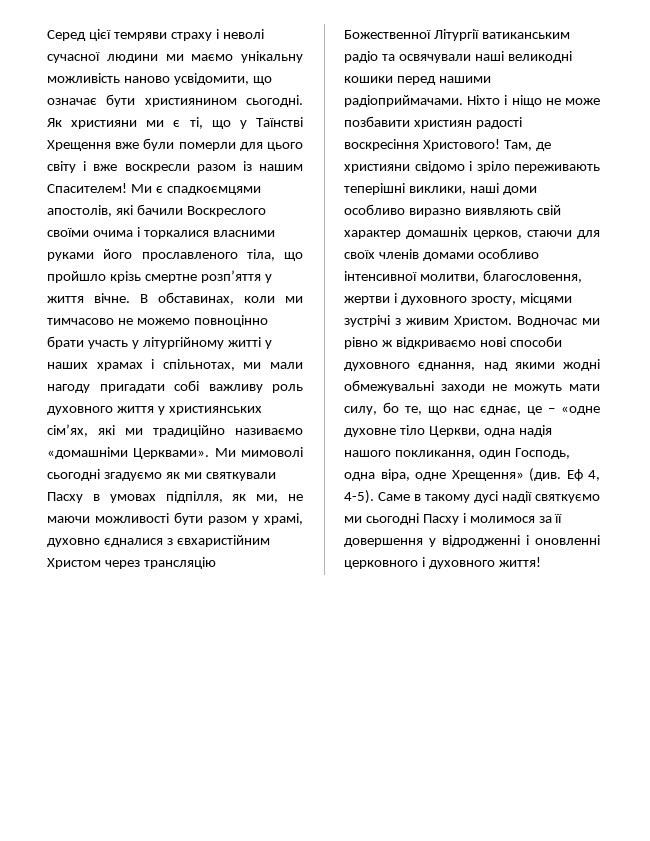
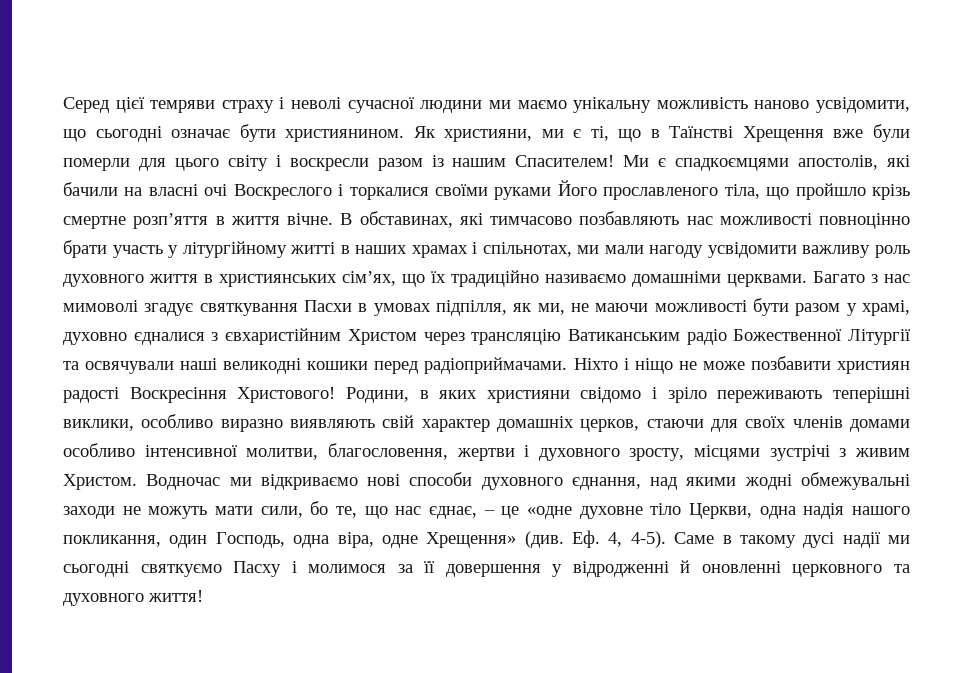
- Серед цієї темряви страху і неволі сучасної людини ми маємо унікальну можливість наново усвідомити, що означає бути християнином сьогодні. Як християни ми є ті, що у Таїнстві Хрещення вже були померли для цього світу і вже воскресли разом із нашим Спасителем!
+ Серед цієї темряви страху і неволі сучасної людини ми маємо унікальну можливість наново усвідомити, що сьогодні означає бути християнином. Як християни, ми є ті, що в Таїнстві Хрещення вже були померли для цього світу і воскресли разом із нашим Спасителем!
- Ми є спадкоємцями апостолів, які бачили Воскреслого своїми очима і торкалися власними руками його прославленого тіла, що пройшло крізь смертне розп’яття у життя вічне.
+ Ми є спадкоємцями апостолів, які бачили на власні очі Воскреслого і торкалися своїми руками Його прославленого тіла, що пройшло крізь смертне розп’яття в життя вічне.
- В обставинах, коли ми тимчасово не можемо повноцінно брати участь у літургійному житті у наших храмах і спільнотах, ми мали нагоду пригадати собі важливу роль духовного життя у християнських сім’ях, які ми традиційно називаємо «домашніми Церквами». Ми мимоволі сьогодні згадуємо як ми святкували Пасху в умовах підпілля, як ми, не маючи можливості бути разом у храмі, духовно єдналися з євхаристійним Христом через трансляцію Божественної Літургії ватиканським радіо та освячували наші великодні кошики перед нашими радіоприймачами.
+ В обставинах, які тимчасово позбавляють нас можливості повноцінно брати участь у літургійному житті в наших храмах і спільнотах, ми мали нагоду усвідомити важливу роль духовного життя в християнських сім’ях, що їх традиційно називаємо домашніми церквами. Багато з нас мимоволі згадує святкування Пасхи в умовах підпілля, як ми, не маючи можливості бути разом у храмі, духовно єдналися з євхаристійним Христом через трансляцію Ватиканським радіо Божественної Літургії та освячували наші великодні кошики перед радіоприймачами.
- Ніхто і ніщо не може позбавити християн радості воскресіння Христового! Там, де християни свідомо і зріло переживають теперішні виклики, наші доми особливо виразно виявляють свій характер домашніх церков, стаючи для своїх членів домами особливо інтенсивної молитви, благословення, жертви і духовного зросту, місцями зустрічі з живим Христом.
+ Ніхто і ніщо не може позбавити християн радості Воскресіння Христового! Родини, в яких християни свідомо і зріло переживають теперішні виклики, особливо виразно виявляють свій характер домашніх церков, стаючи для своїх членів домами особливо інтенсивної молитви, благословення, жертви і духовного зросту, місцями зустрічі з живим Христом.
- Водночас ми рівно ж відкриваємо нові способи духовного єднання, над якими жодні обмежувальні заходи не можуть мати силу, бо те, що нас єднає, це – «одне духовне тіло Церкви, одна надія нашого покликання, один Господь, одна віра, одне Хрещення» (див.
+ Водночас ми відкриваємо нові способи духовного єднання, над якими жодні обмежувальні заходи не можуть мати сили, бо те, що нас єднає, – це «одне духовне тіло Церкви, одна надія нашого покликання, один Господь, одна віра, одне Хрещення» (див.
- Еф 4, 4-5).
+ Еф. 4, 4-5).
- Саме в такому дусі надії святкуємо ми сьогодні Пасху і молимося за її довершення у відродженні і оновленні церковного і духовного життя!
+ Саме в такому дусі надії ми сьогодні святкуємо Пасху і молимося за її довершення у відродженні й оновленні церковного та духовного життя!

